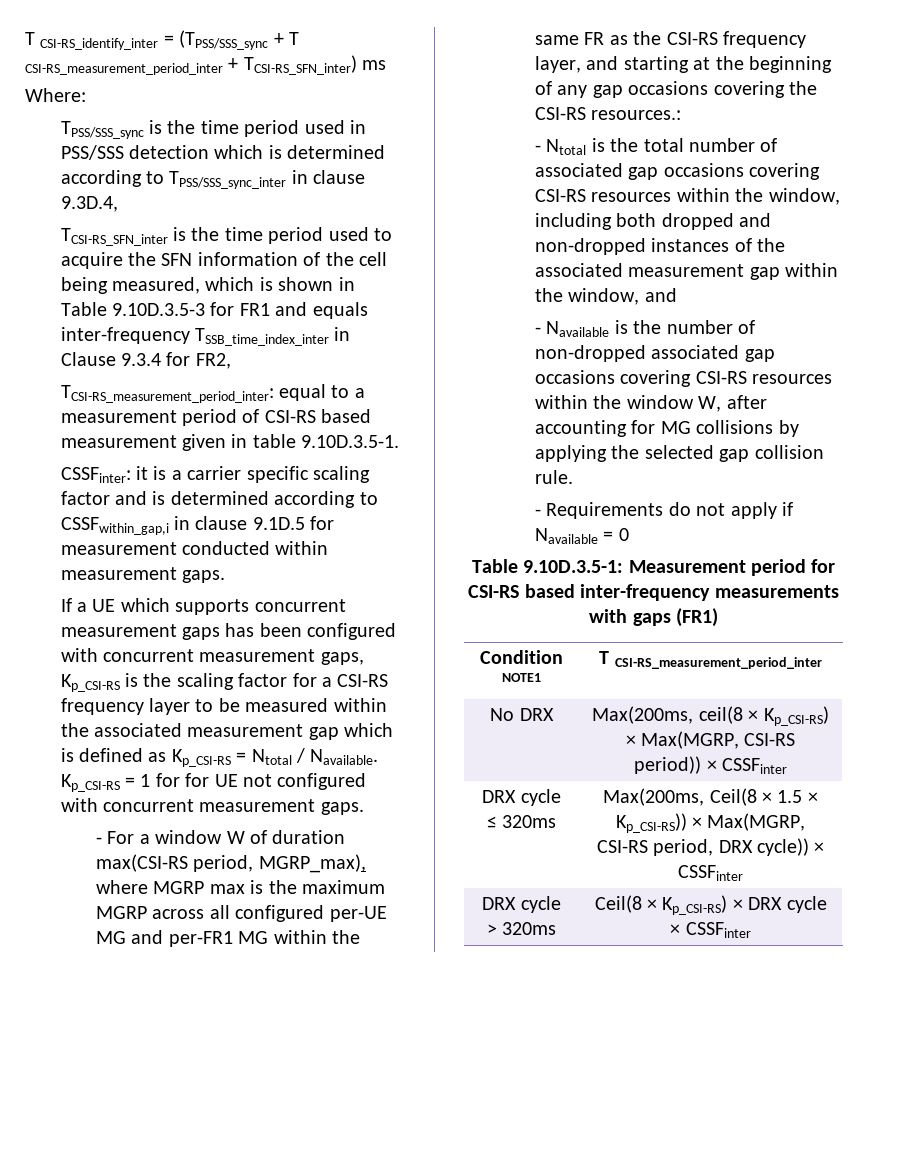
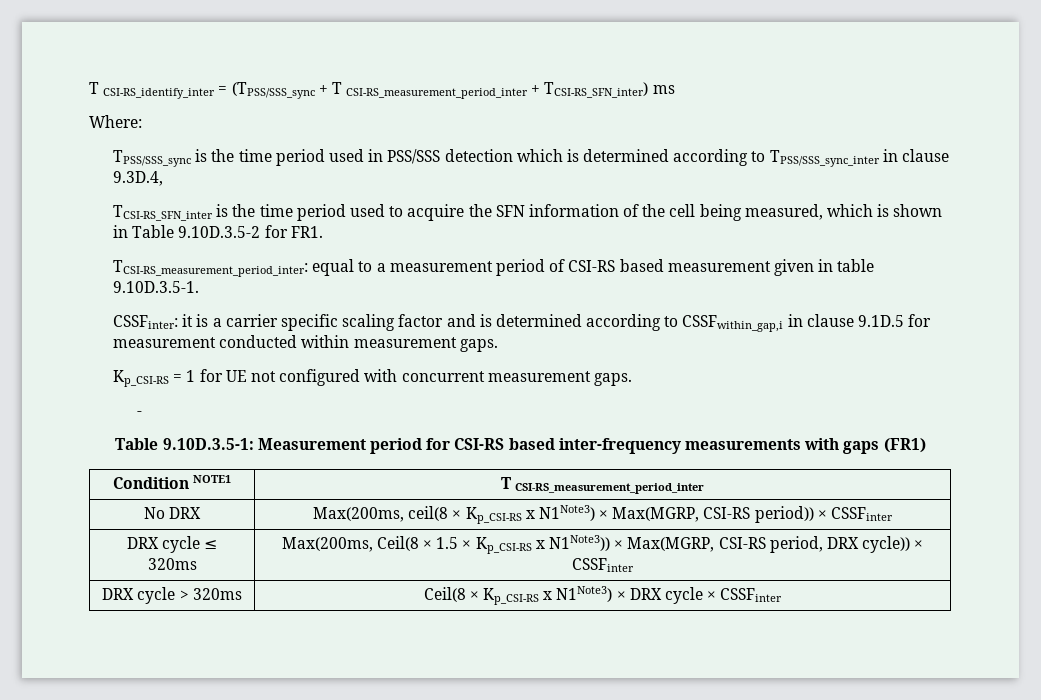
- TCSI-RS_SFN_inter is the time period used to acquire the SFN information of the cell being measured, which is shown in Table 9.10D.3.5-3 for FR1 and equals inter-frequency TSSB_time_index_inter in Clause 9.3.4 for FR2,
+ TCSI-RS_SFN_inter is the time period used to acquire the SFN information of the cell being measured, which is shown in Table 9.10D.3.5-2 for FR1.
- If a UE which supports concurrent measurement gaps has been configured with concurrent measurement gaps, Kp_CSI-RS is the scaling factor for a CSI-RS frequency layer to be measured within the associated measurement gap which is defined as Kp_CSI-RS = Ntotal / Navailable. Kp_CSI-RS = 1 for for UE not configured with concurrent measurement gaps.
+ Kp_CSI-RS = 1 for UE not configured with concurrent measurement gaps.
- - For a window W of duration max(CSI-RS period, MGRP_max), where MGRP max is the maximum MGRP across all configured per-UE MG and per-FR1 MG within the same FR as the CSI-RS frequency layer, and starting at the beginning of any gap occasions covering the CSI-RS resources.:
- - Ntotal is the total number of associated gap occasions covering CSI-RS resources within the window, including both dropped and non-dropped instances of the associated measurement gap within the window, and
- - Navailable is the number of non-dropped associated gap occasions covering CSI-RS resources within the window W, after accounting for MG collisions by applying the selected gap collision rule.
- - Requirements do not apply if Navailable = 0
+ -
- No DRX | Max(200ms, ceil(8 × Kp_CSI-RS) × Max(MGRP, CSI-RS period)) × CSSFinter
+ No DRX | Max(200ms, ceil(8 × Kp_CSI-RS x N1Note3) × Max(MGRP, CSI-RS period)) × CSSFinter
- DRX cycle ≤ 320ms | Max(200ms, Ceil(8 × 1.5 × Kp_CSI-RS)) × Max(MGRP, CSI-RS period, DRX cycle)) × CSSFinter
+ DRX cycle ≤ 320ms | Max(200ms, Ceil(8 × 1.5 × Kp_CSI-RS x N1Note3)) × Max(MGRP, CSI-RS period, DRX cycle)) × CSSFinter
- DRX cycle > 320ms | Ceil(8 × Kp_CSI-RS) × DRX cycle × CSSFinter
+ DRX cycle > 320ms | Ceil(8 × Kp_CSI-RS x N1Note3) × DRX cycle × CSSFinter

